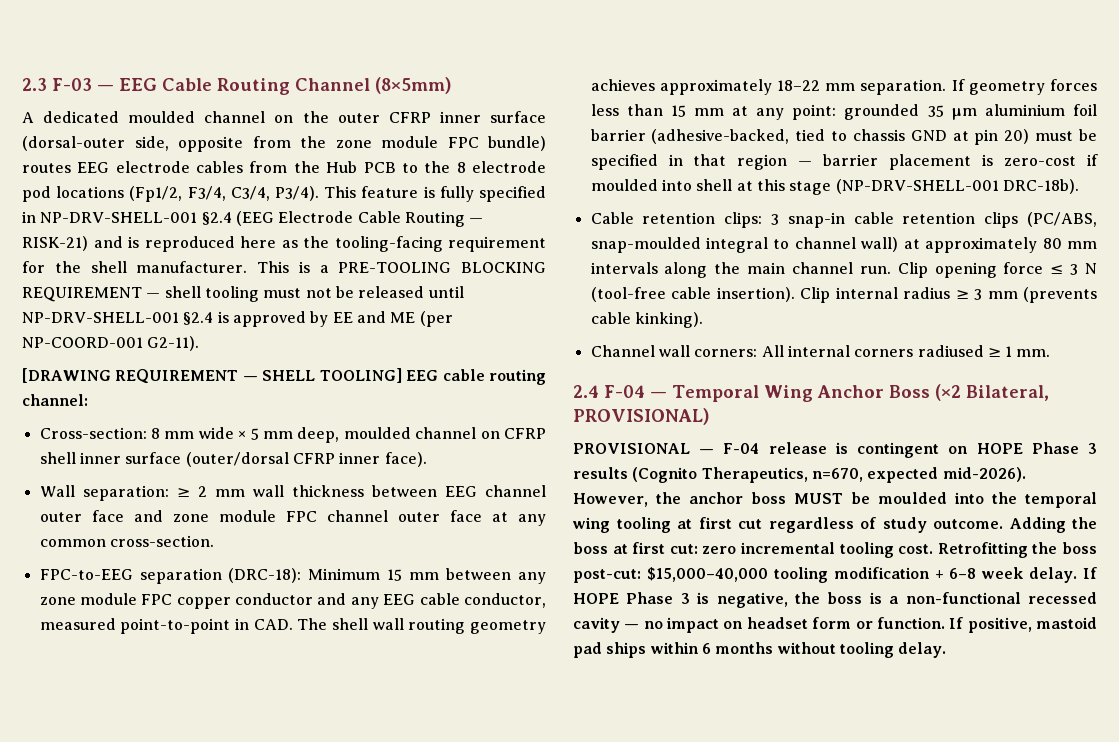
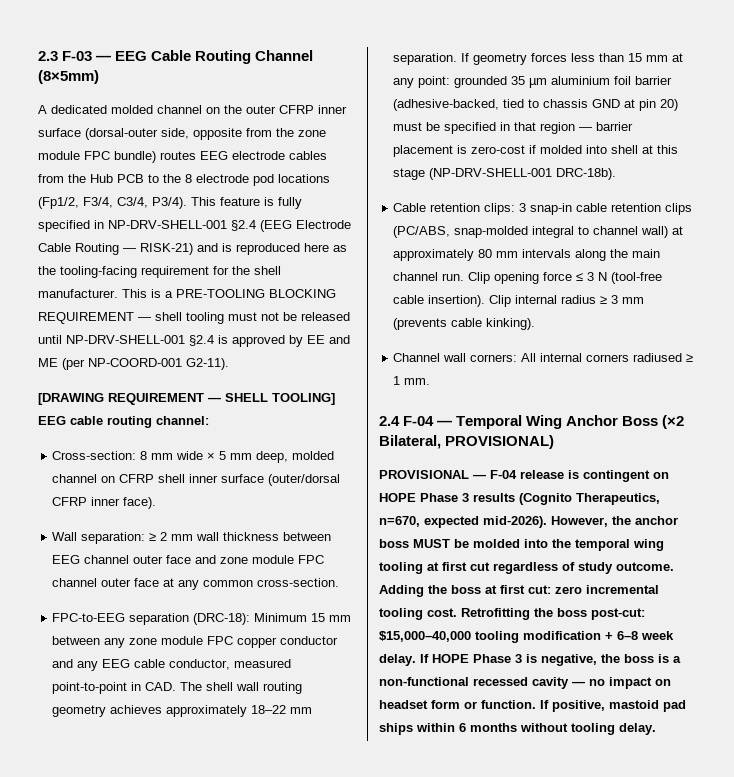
- A dedicated moulded channel on the outer CFRP inner surface (dorsal-outer side, opposite from the zone module FPC bundle) routes EEG electrode cables from the Hub PCB to the 8 electrode pod locations (Fp1/2, F3/4, C3/4, P3/4).
+ A dedicated molded channel on the outer CFRP inner surface (dorsal-outer side, opposite from the zone module FPC bundle) routes EEG electrode cables from the Hub PCB to the 8 electrode pod locations (Fp1/2, F3/4, C3/4, P3/4).
- Cross-section: 8 mm wide × 5 mm deep, moulded channel on CFRP shell inner surface (outer/dorsal CFRP inner face).
+ Cross-section: 8 mm wide × 5 mm deep, molded channel on CFRP shell inner surface (outer/dorsal CFRP inner face).
- If geometry forces less than 15 mm at any point: grounded 35 µm aluminium foil barrier (adhesive-backed, tied to chassis GND at pin 20) must be specified in that region — barrier placement is zero-cost if moulded into shell at this stage (NP-DRV-SHELL-001 DRC-18b).
+ If geometry forces less than 15 mm at any point: grounded 35 µm aluminium foil barrier (adhesive-backed, tied to chassis GND at pin 20) must be specified in that region — barrier placement is zero-cost if molded into shell at this stage (NP-DRV-SHELL-001 DRC-18b).
- Cable retention clips: 3 snap-in cable retention clips (PC/ABS, snap-moulded integral to channel wall) at approximately 80 mm intervals along the main channel run.
+ Cable retention clips: 3 snap-in cable retention clips (PC/ABS, snap-molded integral to channel wall) at approximately 80 mm intervals along the main channel run.
- However, the anchor boss MUST be moulded into the temporal wing tooling at first cut regardless of study outcome.
+ However, the anchor boss MUST be molded into the temporal wing tooling at first cut regardless of study outcome.

